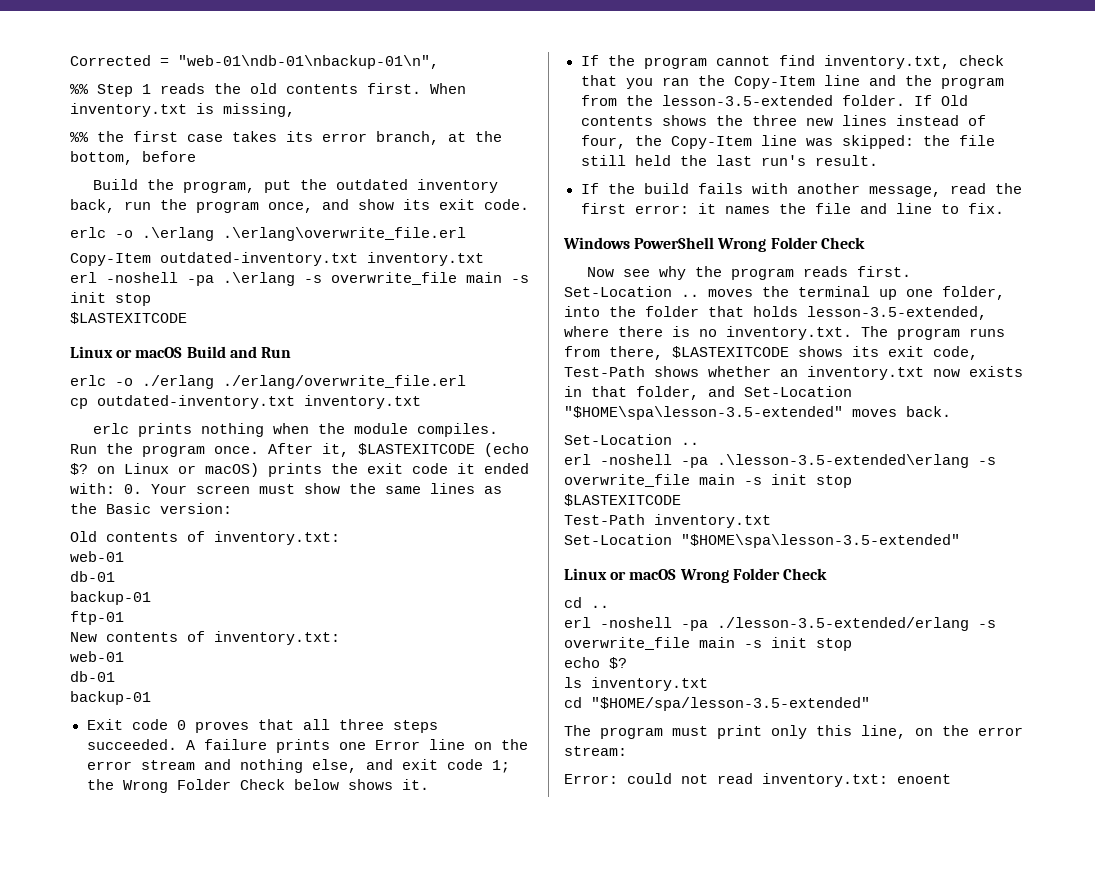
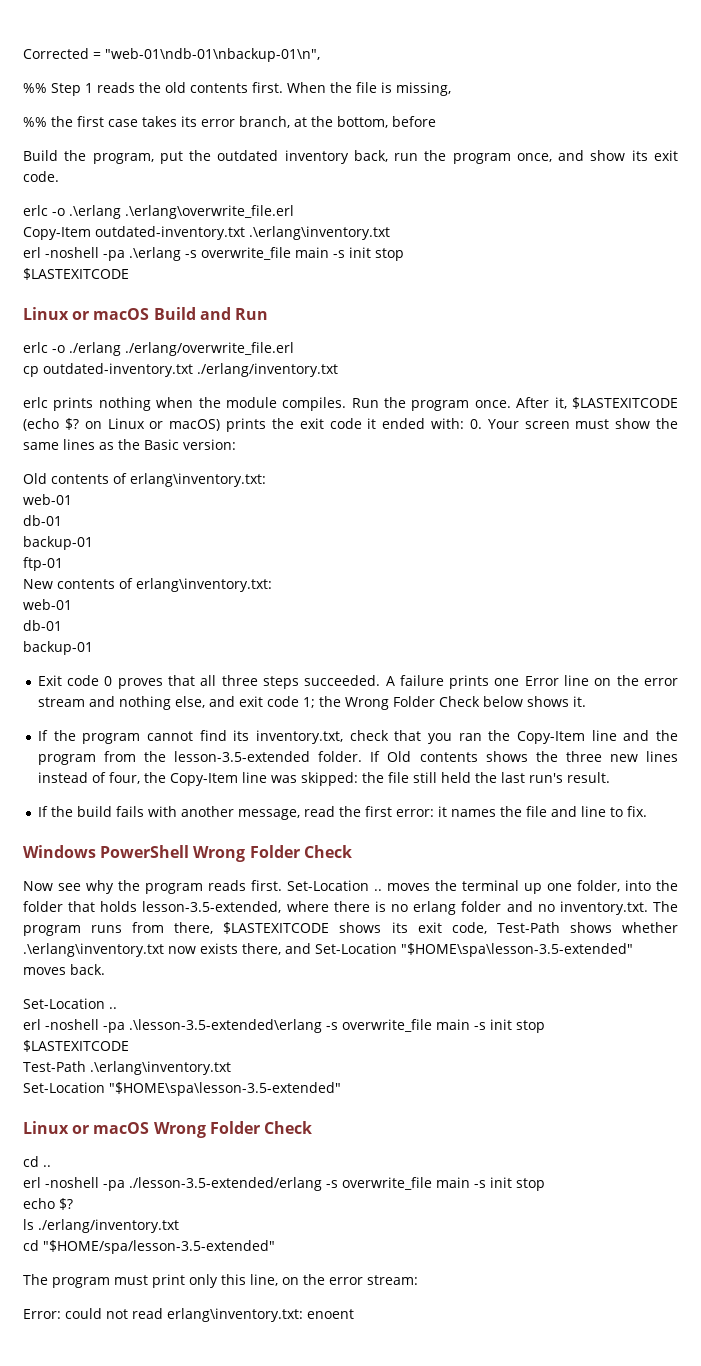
- When inventory.txt is missing,
+ When the file is missing,
- Copy-Item outdated-inventory.txt inventory.txt
+ Copy-Item outdated-inventory.txt .\erlang\inventory.txt
- cp outdated-inventory.txt inventory.txt
+ cp outdated-inventory.txt ./erlang/inventory.txt
- Old contents of inventory.txt:
+ Old contents of erlang\inventory.txt:
- New contents of inventory.txt:
+ New contents of erlang\inventory.txt:
- If the program cannot find inventory.txt, check that you ran the Copy-Item line and the program from the lesson-3.5-extended folder.
+ If the program cannot find its inventory.txt, check that you ran the Copy-Item line and the program from the lesson-3.5-extended folder.
- Set-Location .. moves the terminal up one folder, into the folder that holds lesson-3.5-extended, where there is no inventory.txt. The program runs from there, $LASTEXITCODE shows its exit code, Test-Path shows whether an inventory.txt now exists in that folder, and Set-Location "$HOME\spa\lesson-3.5-extended" moves back.
+ Set-Location .. moves the terminal up one folder, into the folder that holds lesson-3.5-extended, where there is no erlang folder and no inventory.txt. The program runs from there, $LASTEXITCODE shows its exit code, Test-Path shows whether .\erlang\inventory.txt now exists there, and Set-Location "$HOME\spa\lesson-3.5-extended" moves back.
- Test-Path inventory.txt
+ Test-Path .\erlang\inventory.txt
- ls inventory.txt
+ ls ./erlang/inventory.txt
- Error: could not read inventory.txt: enoent
+ Error: could not read erlang\inventory.txt: enoent

